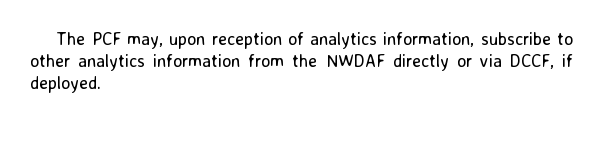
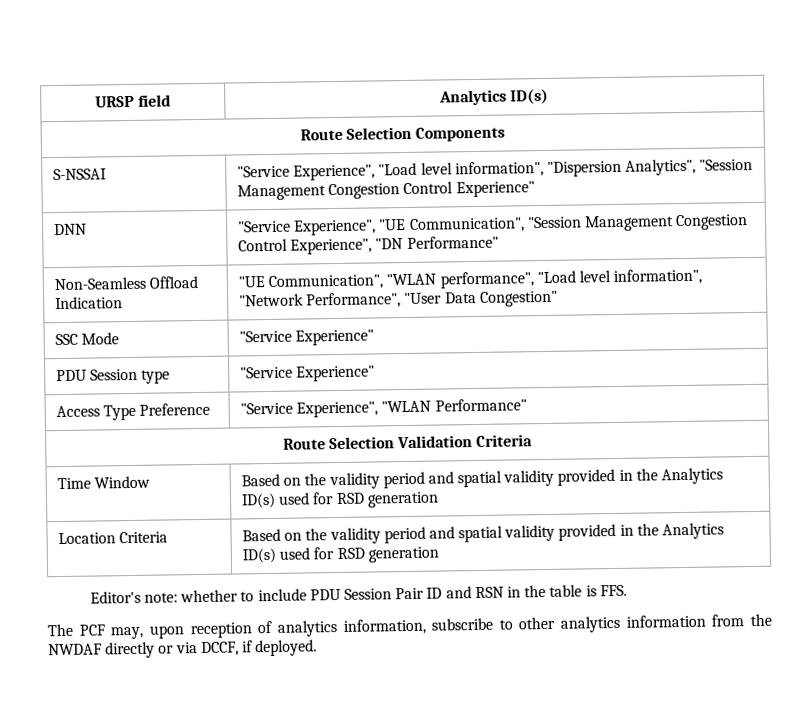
+ URSP field | Analytics ID(s)
+ Route Selection Components
+ S-NSSAI | "Service Experience", "Load level information", "Dispersion Analytics", "Session Management Congestion Control Experience"
+ DNN | "Service Experience", "UE Communication", "Session Management Congestion Control Experience", "DN Performance"
+ Non-Seamless Offload Indication | "UE Communication", "WLAN performance", "Load level information", "Network Performance", "User Data Congestion"
+ SSC Mode | "Service Experience"
+ PDU Session type | "Service Experience"
+ Access Type Preference | "Service Experience", "WLAN Performance"
+ Route Selection Validation Criteria
+ Time Window | Based on the validity period and spatial validity provided in the Analytics ID(s) used for RSD generation
+ Location Criteria | Based on the validity period and spatial validity provided in the Analytics ID(s) used for RSD generation
+ Editor's note: whether to include PDU Session Pair ID and RSN in the table is FFS.

